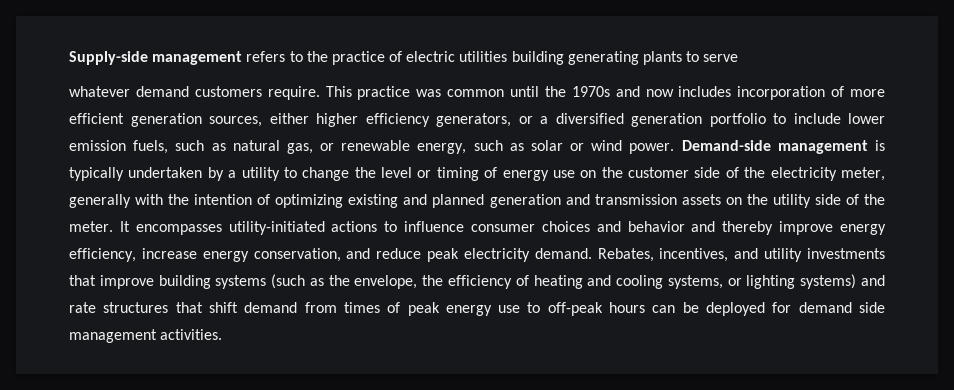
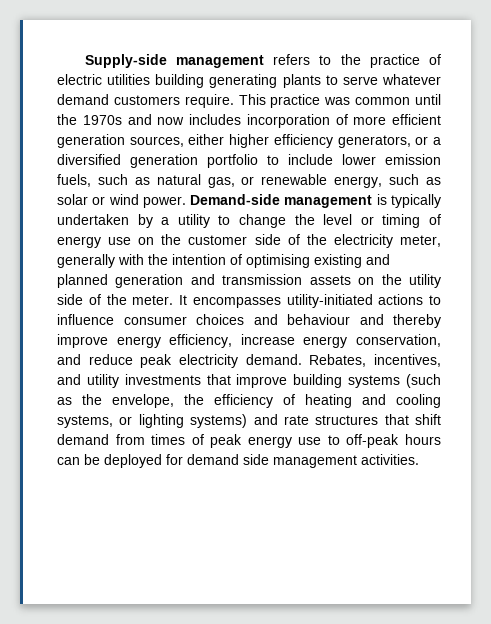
- Supply-side management refers to the practice of electric utilities building generating plants to serve
- whatever demand customers require.
+ Supply-side management refers to the practice of electric utilities building generating plants to serve whatever demand customers require.
- Demand-side management is typically undertaken by a utility to change the level or timing of energy use on the customer side of the electricity meter, generally with the intention of optimizing existing and planned generation and transmission assets on the utility side of the meter.
+ Demand-side management is typically undertaken by a utility to change the level or timing of energy use on the customer side of the electricity meter, generally with the intention of optimising existing and planned generation and transmission assets on the utility side of the meter.
- It encompasses utility-initiated actions to influence consumer choices and behavior and thereby improve energy efficiency, increase energy conservation, and reduce peak electricity demand.
+ It encompasses utility-initiated actions to influence consumer choices and behaviour and thereby improve energy efficiency, increase energy conservation, and reduce peak electricity demand.

